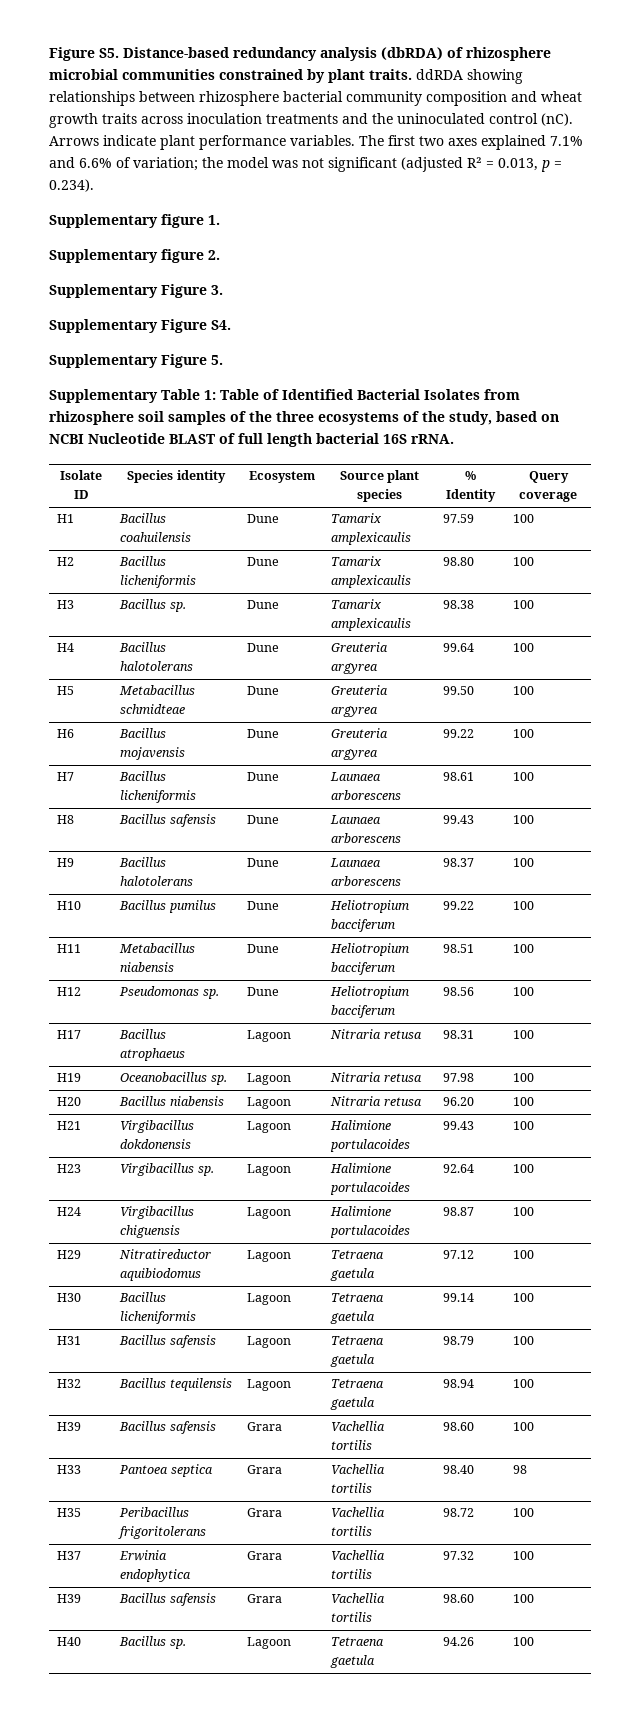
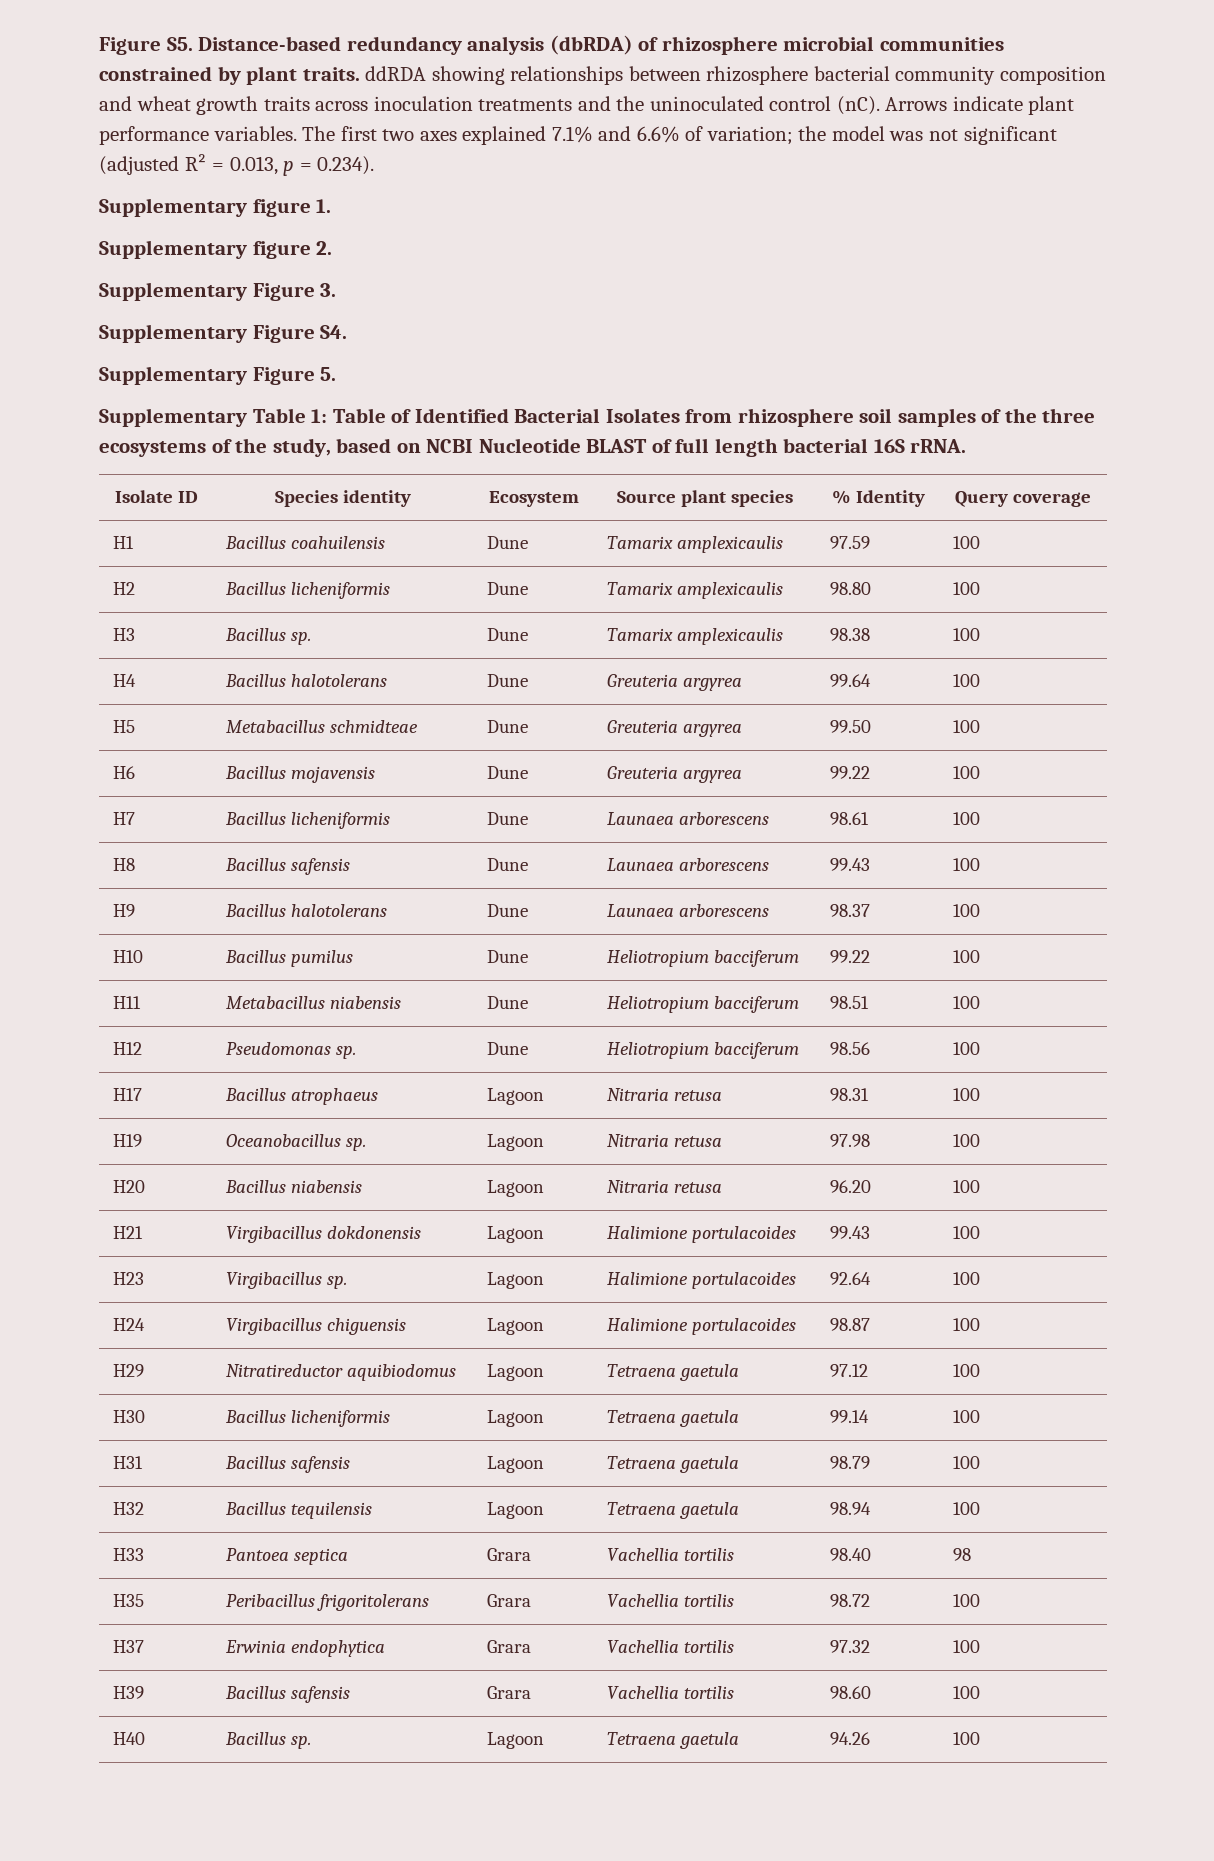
  H32 | Bacillus tequilensis | Lagoon | Tetraena gaetula | 98.94 | 100
- H39 | Bacillus safensis | Grara | Vachellia tortilis | 98.60 | 100

